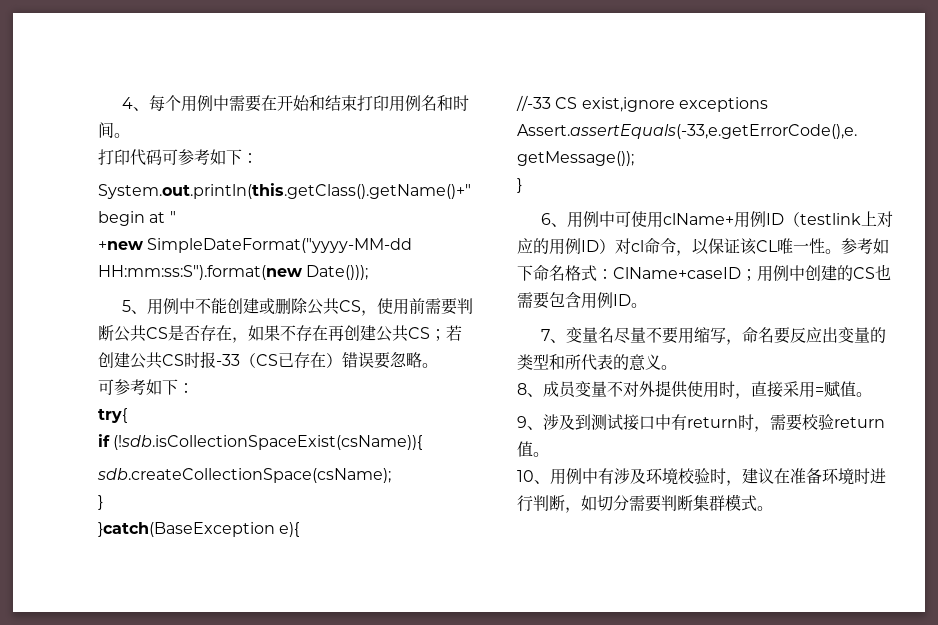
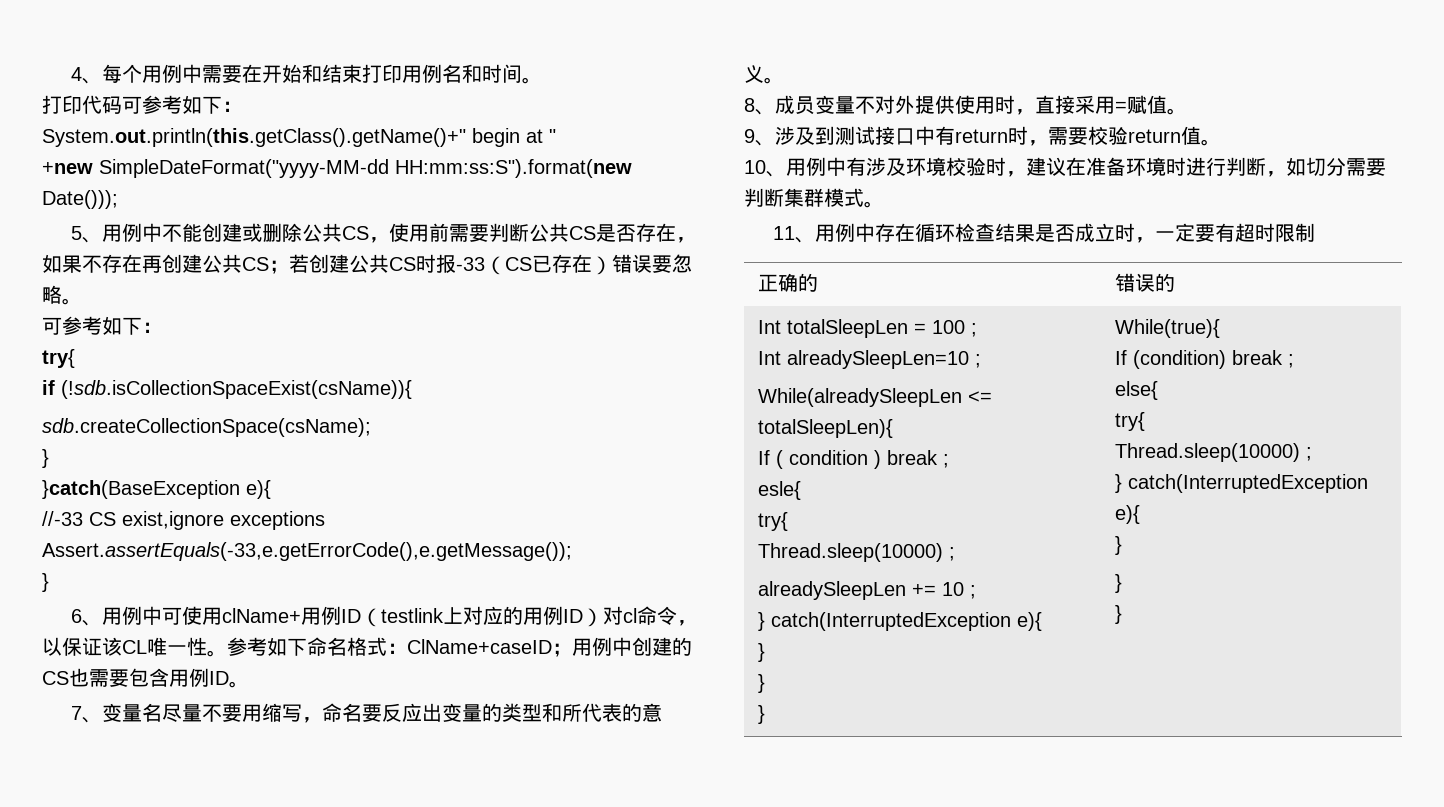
+ 11、用例中存在循环检查结果是否成立时，一定要有超时限制
+ 正确的 | 错误的
+ Int totalSleepLen = 100 ;
+ Int alreadySleepLen=10 ;
+ While(alreadySleepLen <= totalSleepLen){
+ If ( condition ) break ;
+ esle{
+ try{
+ Thread.sleep(10000) ;
+ alreadySleepLen += 10 ;
+ } catch(InterruptedException e){
+ }
+ }
+ } | While(true){
+ If (condition) break ;
+ else{
+ try{
+ Thread.sleep(10000) ;
+ } catch(InterruptedException e){
+ }
+ }
+ }

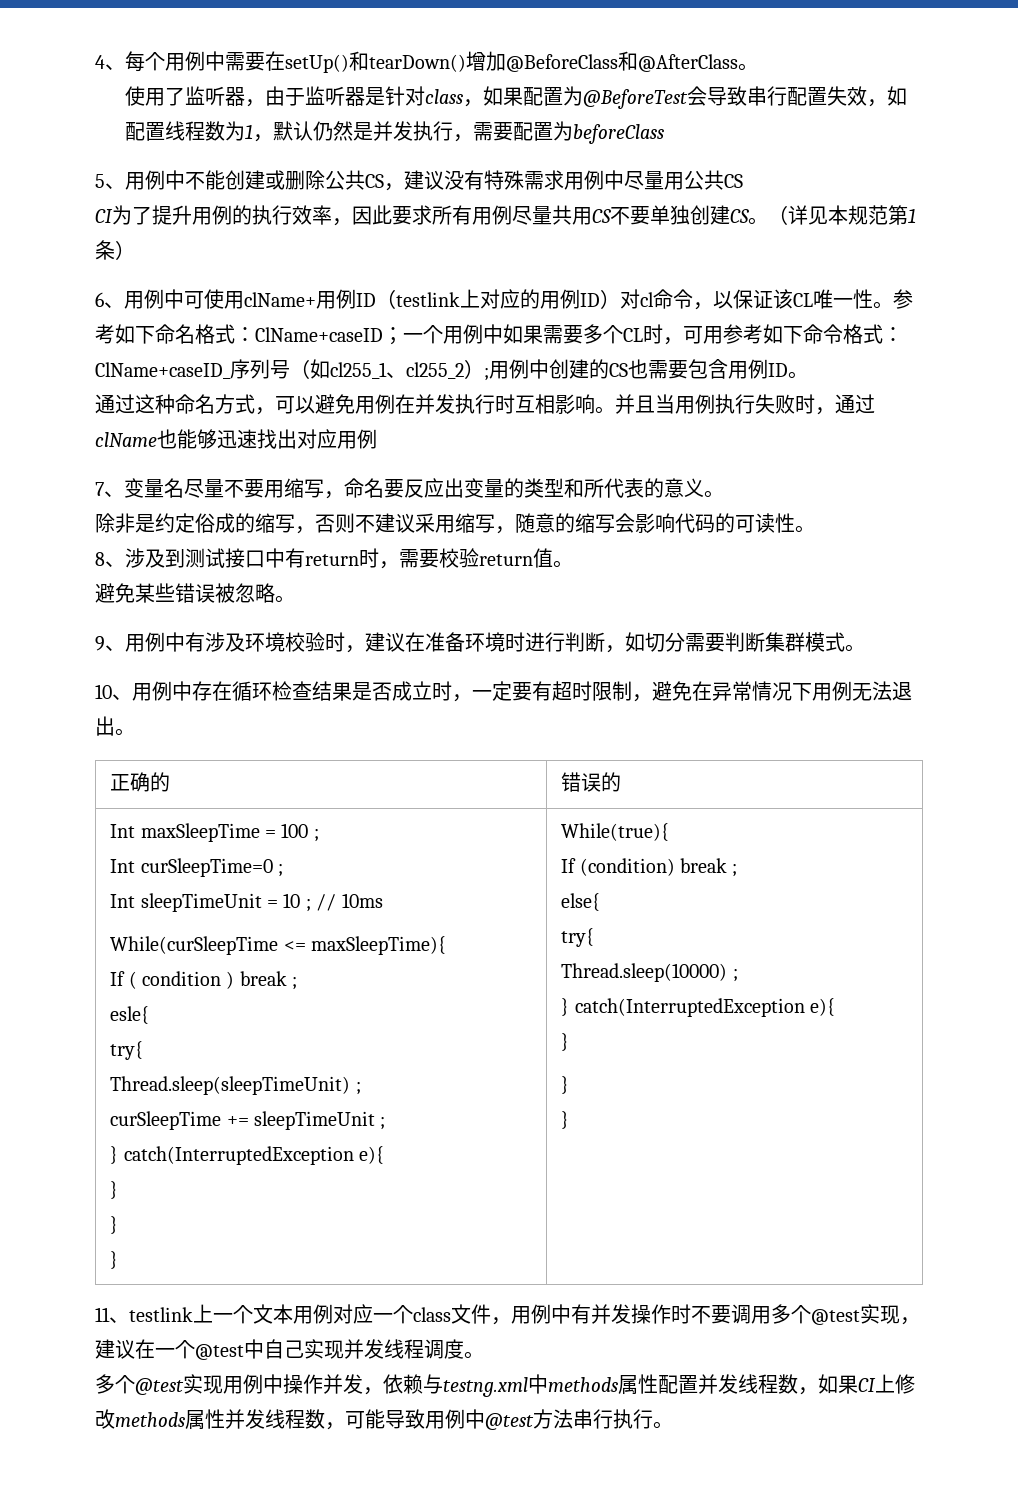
- 4、每个用例中需要在开始和结束打印用例名和时间。
- 打印代码可参考如下：
- System.out.println(this.getClass().getName()+" begin at "
- +new SimpleDateFormat("yyyy-MM-dd HH:mm:ss:S").format(new Date()));
+ 4、每个用例中需要在setUp()和tearDown()增加@BeforeClass和@AfterClass。
+ 使用了监听器，由于监听器是针对class，如果配置为@BeforeTest会导致串行配置失效，如配置线程数为1，默认仍然是并发执行，需要配置为beforeClass
- 5、用例中不能创建或删除公共CS，使用前需要判断公共CS是否存在，如果不存在再创建公共CS；若创建公共CS时报-33（CS已存在）错误要忽略。
- 可参考如下：
- try{
- if (!sdb.isCollectionSpaceExist(csName)){
- sdb.createCollectionSpace(csName);
- }
- }catch(BaseException e){
- //-33 CS exist,ignore exceptions Assert.assertEquals(-33,e.getErrorCode(),e.getMessage());
- }
+ 5、用例中不能创建或删除公共CS，建议没有特殊需求用例中尽量用公共CS
+ CI为了提升用例的执行效率，因此要求所有用例尽量共用CS不要单独创建CS。（详见本规范第1条）
- 参考如下命名格式：ClName+caseID；用例中创建的CS也需要包含用例ID。
+ 参考如下命名格式：ClName+caseID；一个用例中如果需要多个CL时，可用参考如下命令格式：ClName+caseID_序列号（如cl255_1、cl255_2）;用例中创建的CS也需要包含用例ID。
+ 通过这种命名方式，可以避免用例在并发执行时互相影响。并且当用例执行失败时，通过clName也能够迅速找出对应用例
- 8、成员变量不对外提供使用时，直接采用=赋值。
- 9、涉及到测试接口中有return时，需要校验return值。
+ 除非是约定俗成的缩写，否则不建议采用缩写，随意的缩写会影响代码的可读性。
+ 8、涉及到测试接口中有return时，需要校验return值。
- 10、用例中有涉及环境校验时，建议在准备环境时进行判断，如切分需要判断集群模式。
+ 避免某些错误被忽略。
+ 9、用例中有涉及环境校验时，建议在准备环境时进行判断，如切分需要判断集群模式。
- 11、用例中存在循环检查结果是否成立时，一定要有超时限制
+ 10、用例中存在循环检查结果是否成立时，一定要有超时限制，避免在异常情况下用例无法退出。
- Int totalSleepLen = 100 ;
+ Int maxSleepTime = 100 ;
- Int alreadySleepLen=10 ;
- While(alreadySleepLen <= totalSleepLen){
+ Int curSleepTime=0 ;
+ Int sleepTimeUnit = 10 ; // 10ms
+ While(curSleepTime <= maxSleepTime){
  esle{
  try{
- Thread.sleep(10000) ;
- alreadySleepLen += 10 ;
+ Thread.sleep(sleepTimeUnit) ;
+ curSleepTime += sleepTimeUnit ;
+ 11、testlink上一个文本用例对应一个class文件，用例中有并发操作时不要调用多个@test实现，建议在一个@test中自己实现并发线程调度。
+ 多个@test实现用例中操作并发，依赖与testng.xml中methods属性配置并发线程数，如果CI上修改methods属性并发线程数，可能导致用例中@test方法串行执行。

